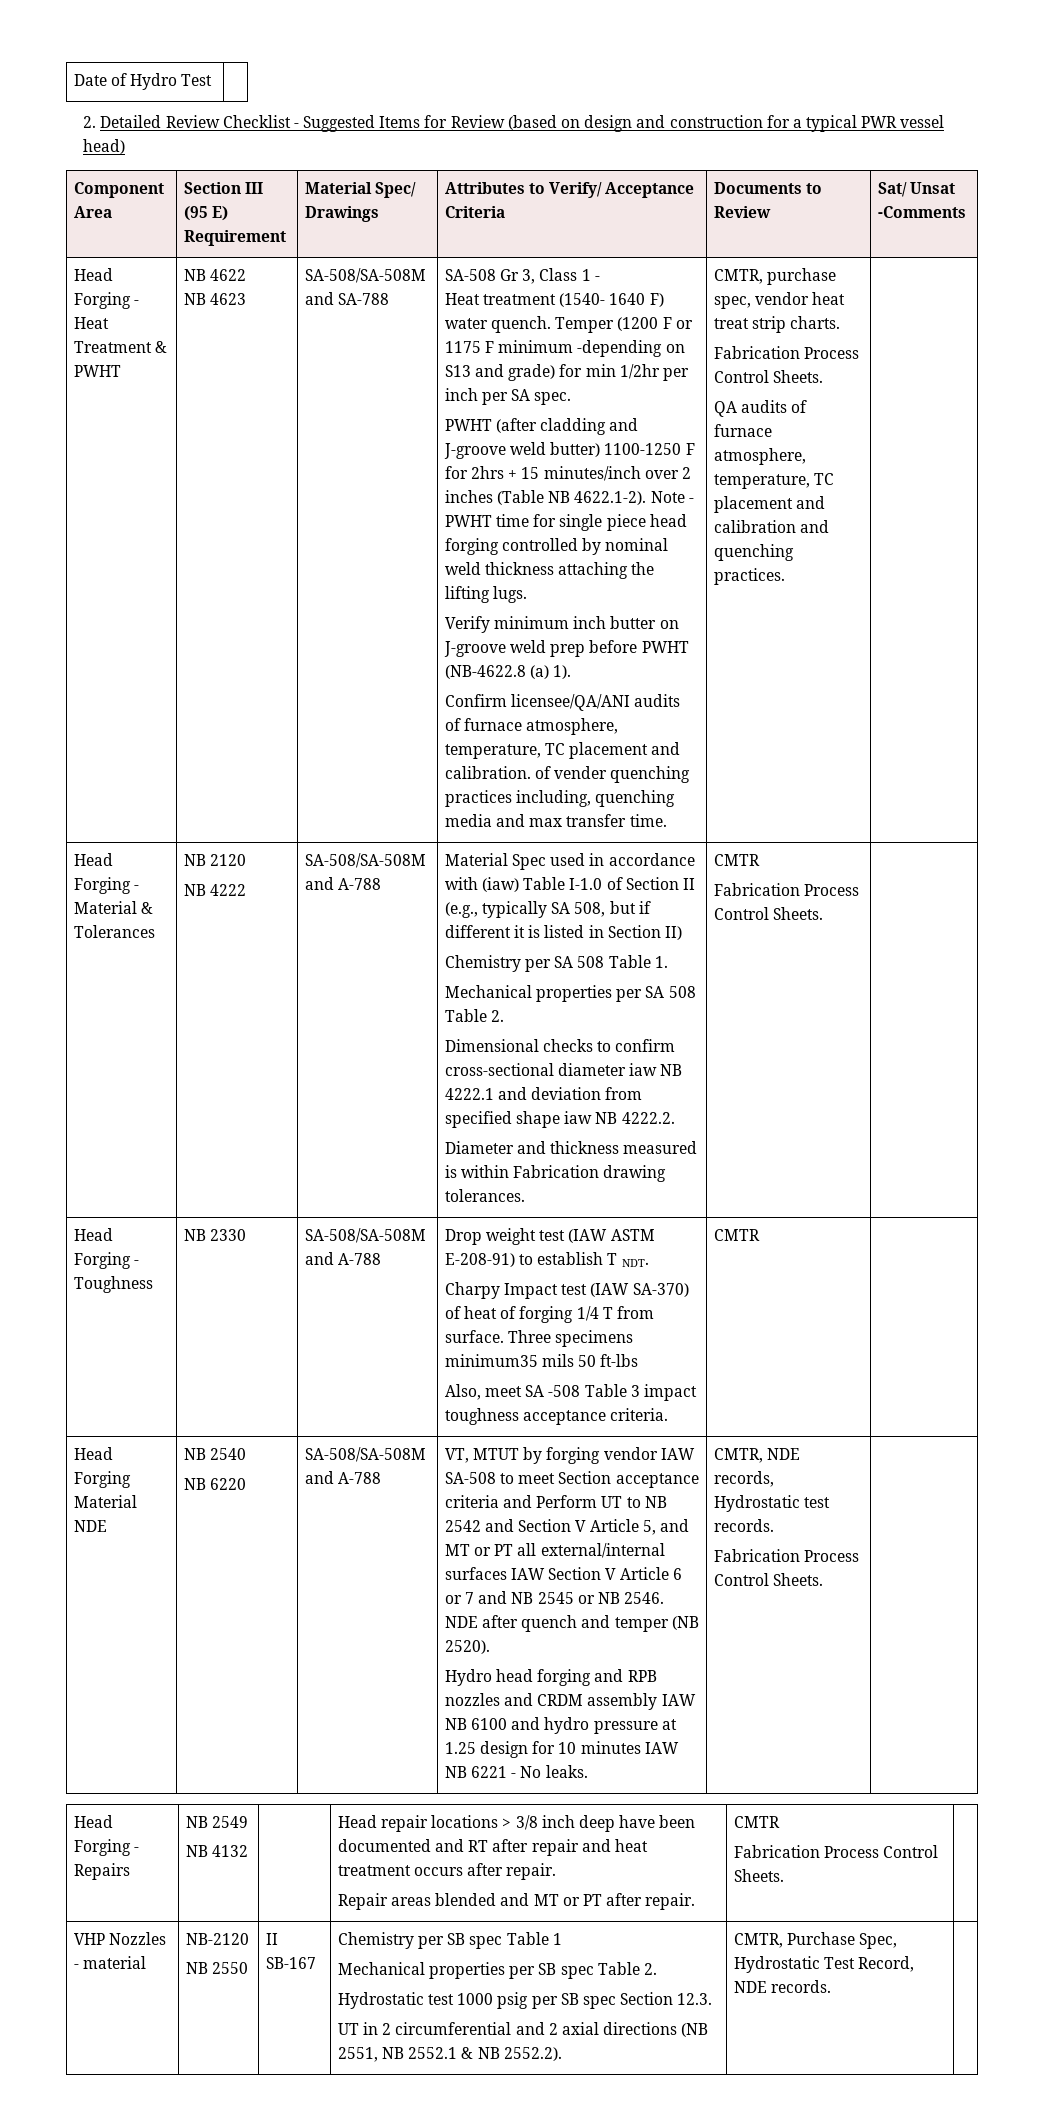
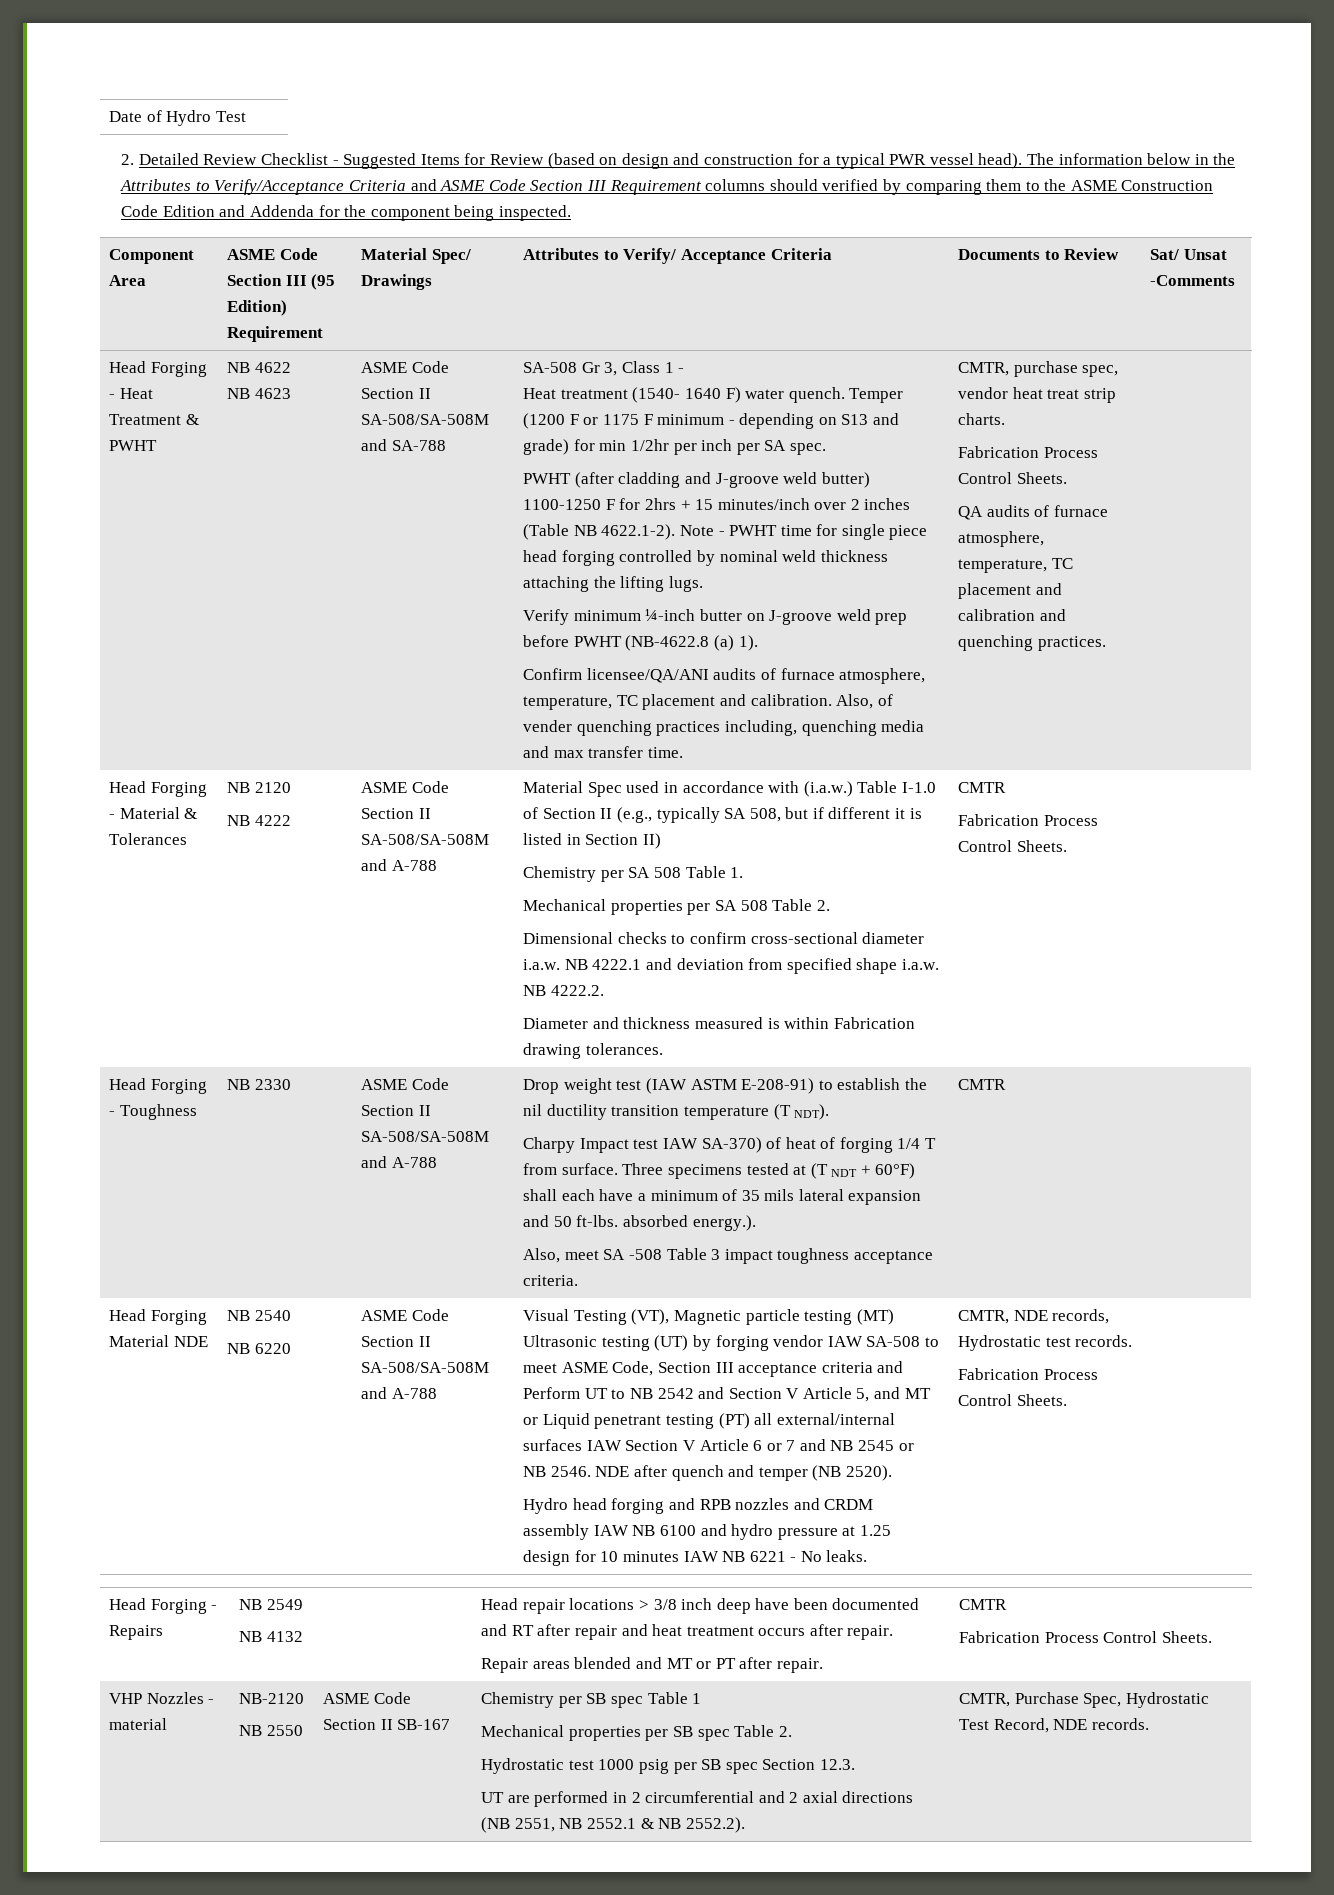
- 2. Detailed Review Checklist - Suggested Items for Review (based on design and construction for a typical PWR vessel head)
+ 2. Detailed Review Checklist - Suggested Items for Review (based on design and construction for a typical PWR vessel head). The information below in the Attributes to Verify/Acceptance Criteria and ASME Code Section III Requirement columns should verified by comparing them to the ASME Construction Code Edition and Addenda for the component being inspected.
- Component Area | Section III (95 E) Requirement | Material Spec/ Drawings | Attributes to Verify/ Acceptance Criteria | Documents to Review | Sat/ Unsat -Comments
+ Component Area | ASME Code Section III (95 Edition) Requirement | Material Spec/ Drawings | Attributes to Verify/ Acceptance Criteria | Documents to Review | Sat/ Unsat -Comments
- SA-508/SA-508M and SA-788
+ ASME Code Section II SA-508/SA-508M and SA-788
- Temper (1200 F or 1175 F minimum -depending on S13 and grade) for min 1/2hr per inch per SA spec.
+ Temper (1200 F or 1175 F minimum - depending on S13 and grade) for min 1/2hr per inch per SA spec.
- Verify minimum inch butter on J-groove weld prep before PWHT (NB-4622.8 (a) 1).
+ Verify minimum ¼-inch butter on J-groove weld prep before PWHT (NB-4622.8 (a) 1).
- Confirm licensee/QA/ANI audits of furnace atmosphere, temperature, TC placement and calibration. of vender quenching practices including, quenching media and max transfer time.
+ Confirm licensee/QA/ANI audits of furnace atmosphere, temperature, TC placement and calibration. Also, of vender quenching practices including, quenching media and max transfer time.
- NB 4222 | SA-508/SA-508M and A-788
+ NB 4222 | ASME Code Section II SA-508/SA-508M and A-788
- Material Spec used in accordance with (iaw) Table I-1.0 of Section II (e.g., typically SA 508, but if different it is listed in Section II)
+ Material Spec used in accordance with (i.a.w.) Table I-1.0 of Section II (e.g., typically SA 508, but if different it is listed in Section II)
- Dimensional checks to confirm cross-sectional diameter iaw NB 4222.1 and deviation from specified shape iaw NB 4222.2.
+ Dimensional checks to confirm cross-sectional diameter i.a.w. NB 4222.1 and deviation from specified shape i.a.w. NB 4222.2.
- NB 2330 | SA-508/SA-508M and A-788
+ NB 2330 | ASME Code Section II SA-508/SA-508M and A-788
- Drop weight test (IAW ASTM E-208-91) to establish T NDT.
+ Drop weight test (IAW ASTM E-208-91) to establish the nil ductility transition temperature (T NDT).
- Charpy Impact test (IAW SA-370) of heat of forging 1/4 T from surface.
+ Charpy Impact test IAW SA-370) of heat of forging 1/4 T from surface.
- Three specimens minimum35 mils 50 ft-lbs
+ Three specimens tested at (T NDT + 60°F) shall each have a minimum of 35 mils lateral expansion and 50 ft-lbs. absorbed energy.).
- SA-508/SA-508M and A-788 | VT, MTUT by forging vendor IAW SA-508 to meet Section acceptance criteria and Perform UT to NB 2542 and Section V Article 5, and MT or PT all external/internal surfaces IAW Section V Article 6 or 7 and NB 2545 or NB 2546.
+ ASME Code Section II SA-508/SA-508M and A-788 | Visual Testing (VT), Magnetic particle testing (MT) Ultrasonic testing (UT) by forging vendor IAW SA-508 to meet ASME Code, Section III acceptance criteria and Perform UT to NB 2542 and Section V Article 5, and MT or Liquid penetrant testing (PT) all external/internal surfaces IAW Section V Article 6 or 7 and NB 2545 or NB 2546.
- II SB-167
+ ASME Code Section II SB-167
- UT in 2 circumferential and 2 axial directions (NB 2551, NB 2552.1 & NB 2552.2).
+ UT are performed in 2 circumferential and 2 axial directions (NB 2551, NB 2552.1 & NB 2552.2).

